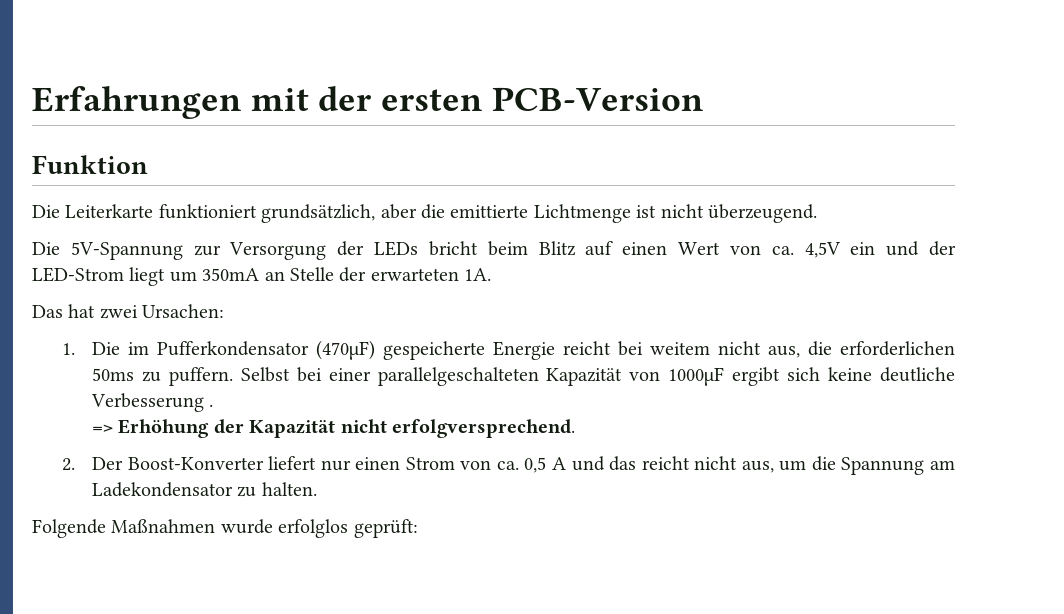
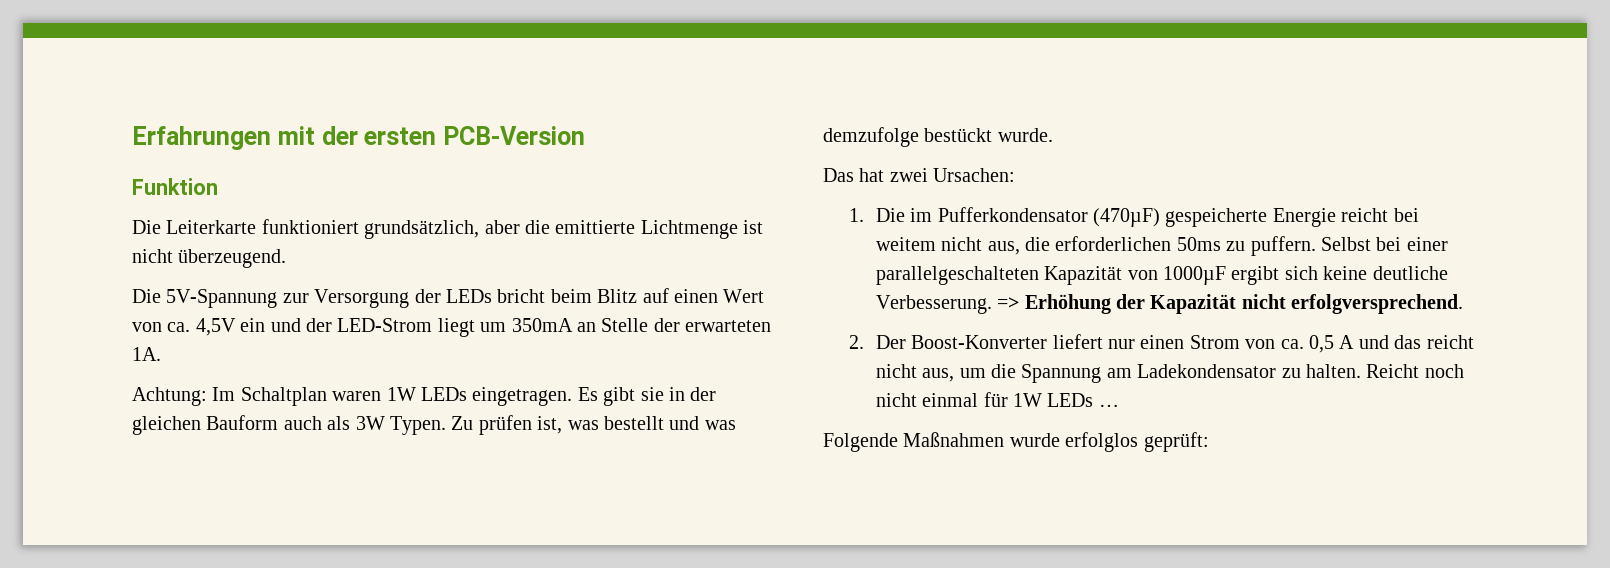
+ Achtung: Im Schaltplan waren 1W LEDs eingetragen. Es gibt sie in der gleichen Bauform auch als 3W Typen. Zu prüfen ist, was bestellt und was demzufolge bestückt wurde.
- Selbst bei einer parallelgeschalteten Kapazität von 1000µF ergibt sich keine deutliche Verbesserung .
- => Erhöhung der Kapazität nicht erfolgversprechend.
+ Selbst bei einer parallelgeschalteten Kapazität von 1000µF ergibt sich keine deutliche Verbesserung. => Erhöhung der Kapazität nicht erfolgversprechend.
+ Reicht noch nicht einmal für 1W LEDs …

